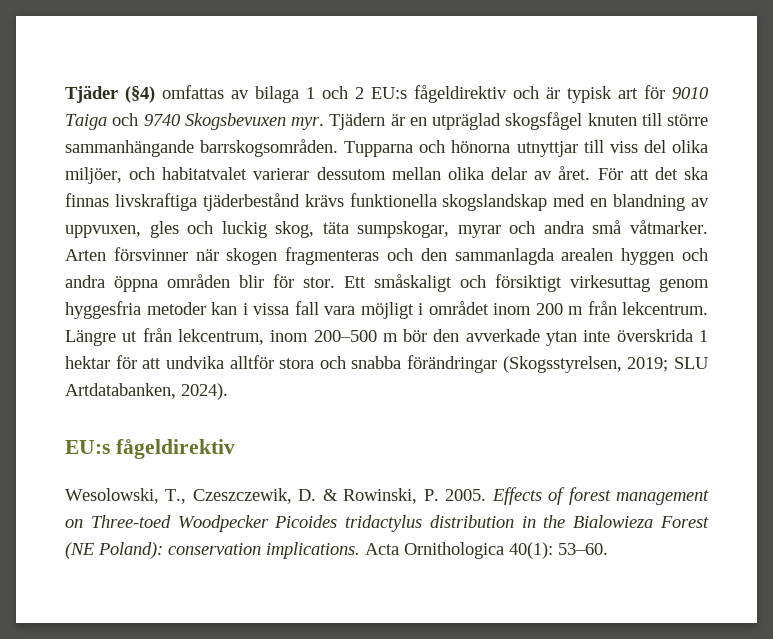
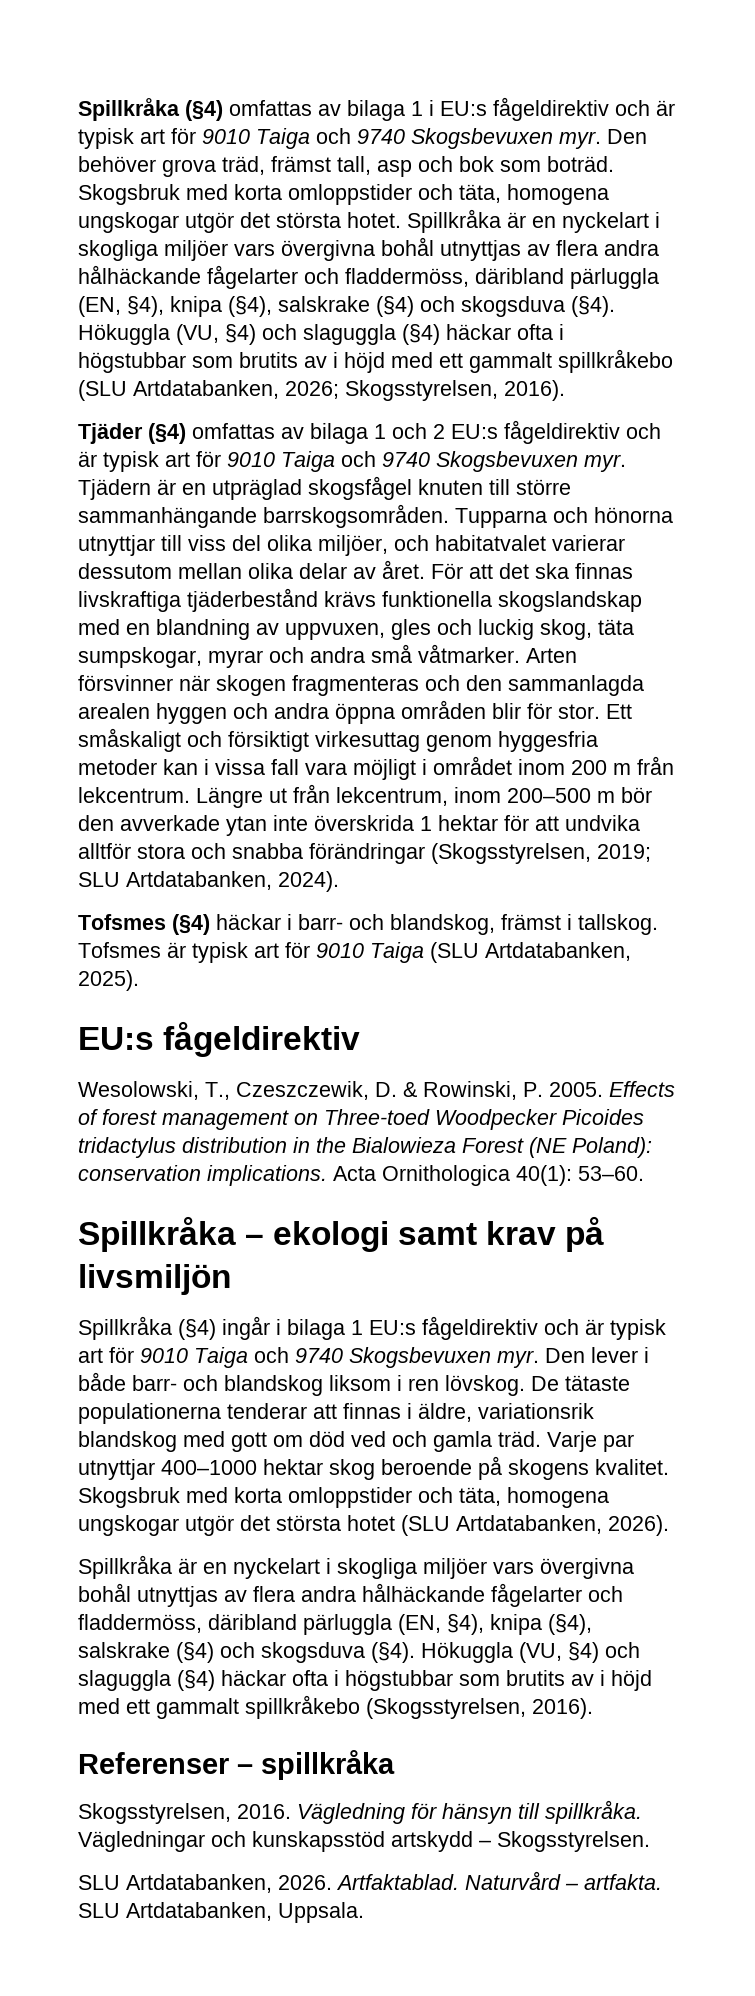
+ Spillkråka (§4) omfattas av bilaga 1 i EU:s fågeldirektiv och är typisk art för 9010 Taiga och 9740 Skogsbevuxen myr. Den behöver grova träd, främst tall, asp och bok som boträd. Skogsbruk med korta omloppstider och täta, homogena ungskogar utgör det största hotet. Spillkråka är en nyckelart i skogliga miljöer vars övergivna bohål utnyttjas av flera andra hålhäckande fågelarter och fladdermöss, däribland pärluggla (EN, §4), knipa (§4), salskrake (§4) och skogsduva (§4). Hökuggla (VU, §4) och slaguggla (§4) häckar ofta i högstubbar som brutits av i höjd med ett gammalt spillkråkebo (SLU Artdatabanken, 2026; Skogsstyrelsen, 2016).
+ Tofsmes (§4) häckar i barr- och blandskog, främst i tallskog. Tofsmes är typisk art för 9010 Taiga (SLU Artdatabanken, 2025).
+ Spillkråka – ekologi samt krav på livsmiljön
+ Spillkråka (§4) ingår i bilaga 1 EU:s fågeldirektiv och är typisk art för 9010 Taiga och 9740 Skogsbevuxen myr. Den lever i både barr- och blandskog liksom i ren lövskog. De tätaste populationerna tenderar att finnas i äldre, variationsrik blandskog med gott om död ved och gamla träd. Varje par utnyttjar 400–1000 hektar skog beroende på skogens kvalitet. Skogsbruk med korta omloppstider och täta, homogena ungskogar utgör det största hotet (SLU Artdatabanken, 2026).
+ Spillkråka är en nyckelart i skogliga miljöer vars övergivna bohål utnyttjas av flera andra hålhäckande fågelarter och fladdermöss, däribland pärluggla (EN, §4), knipa (§4), salskrake (§4) och skogsduva (§4). Hökuggla (VU, §4) och slaguggla (§4) häckar ofta i högstubbar som brutits av i höjd med ett gammalt spillkråkebo (Skogsstyrelsen, 2016).
+ Referenser – spillkråka
+ Skogsstyrelsen, 2016. Vägledning för hänsyn till spillkråka. Vägledningar och kunskapsstöd artskydd – Skogsstyrelsen.
+ SLU Artdatabanken, 2026. Artfaktablad. Naturvård – artfakta. SLU Artdatabanken, Uppsala.

